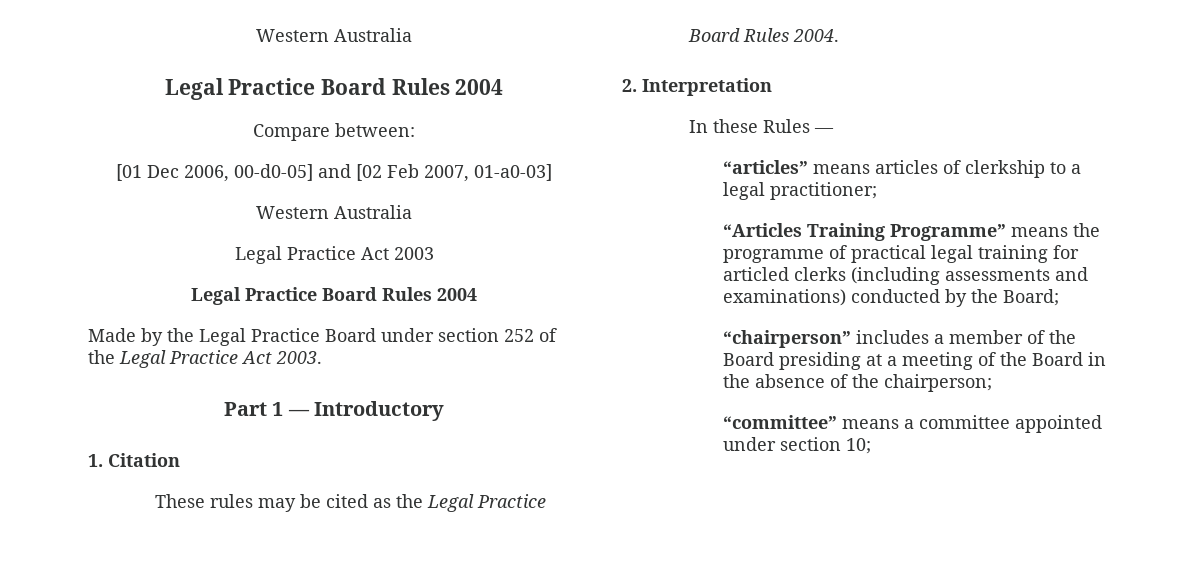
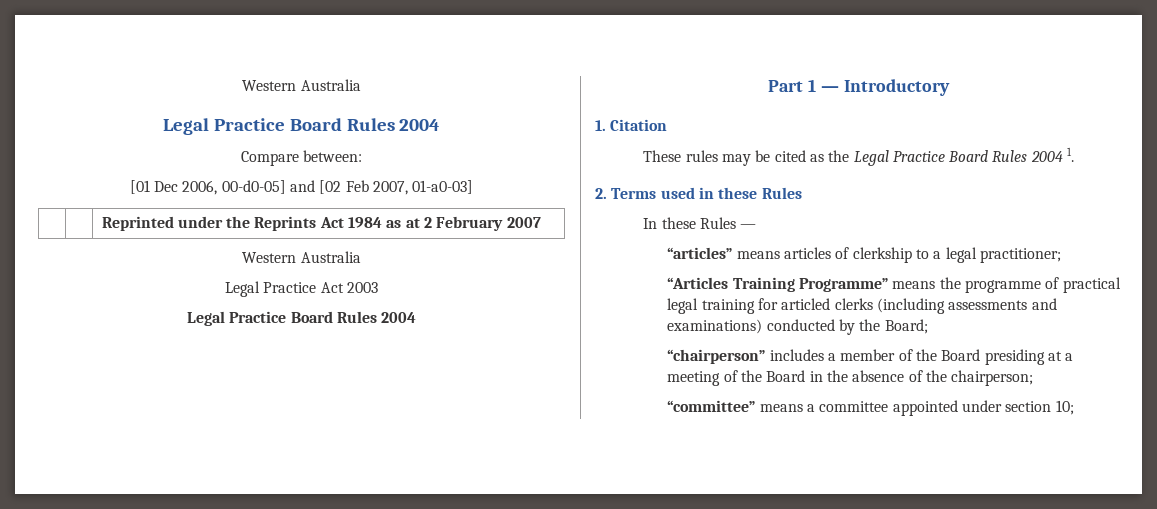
+ | | Reprinted under the Reprints Act 1984 as at 2 February 2007
- Made by the Legal Practice Board under section 252 of the Legal Practice Act 2003.
- These rules may be cited as the Legal Practice Board Rules 2004.
+ These rules may be cited as the Legal Practice Board Rules 2004 1.
- 2. Interpretation
+ 2. Terms used in these Rules

